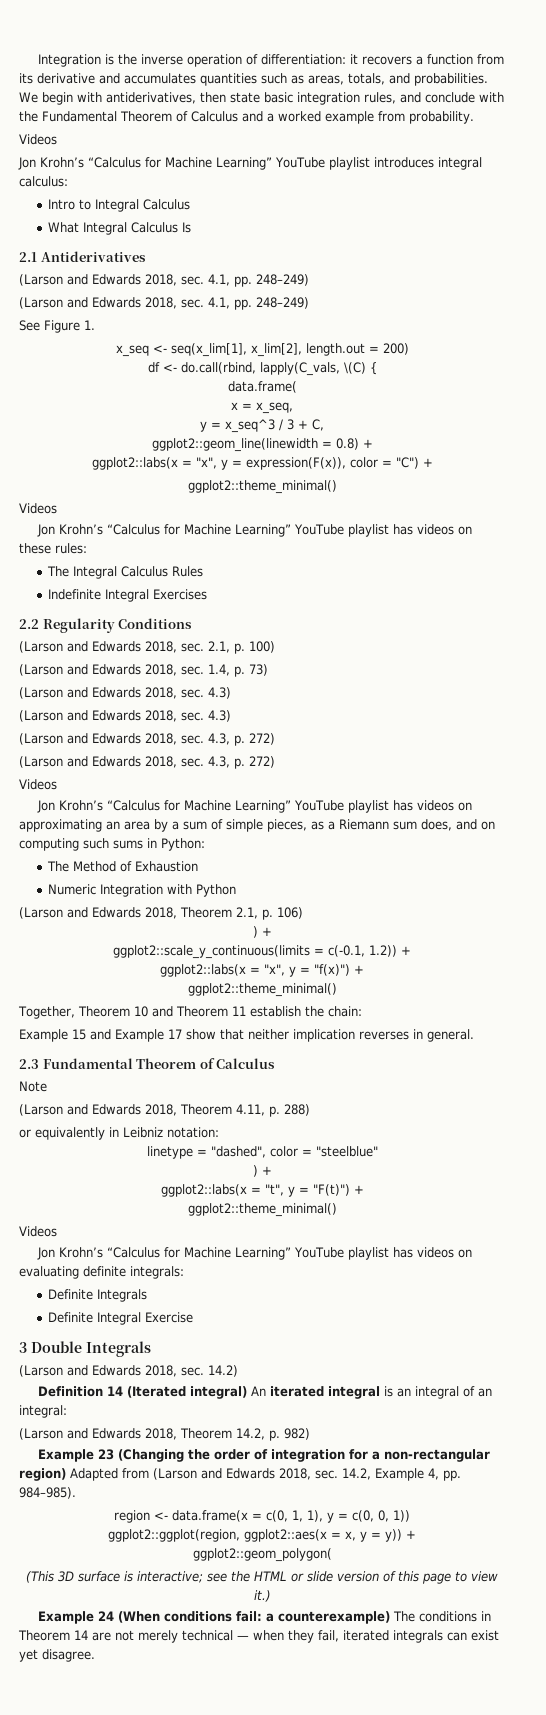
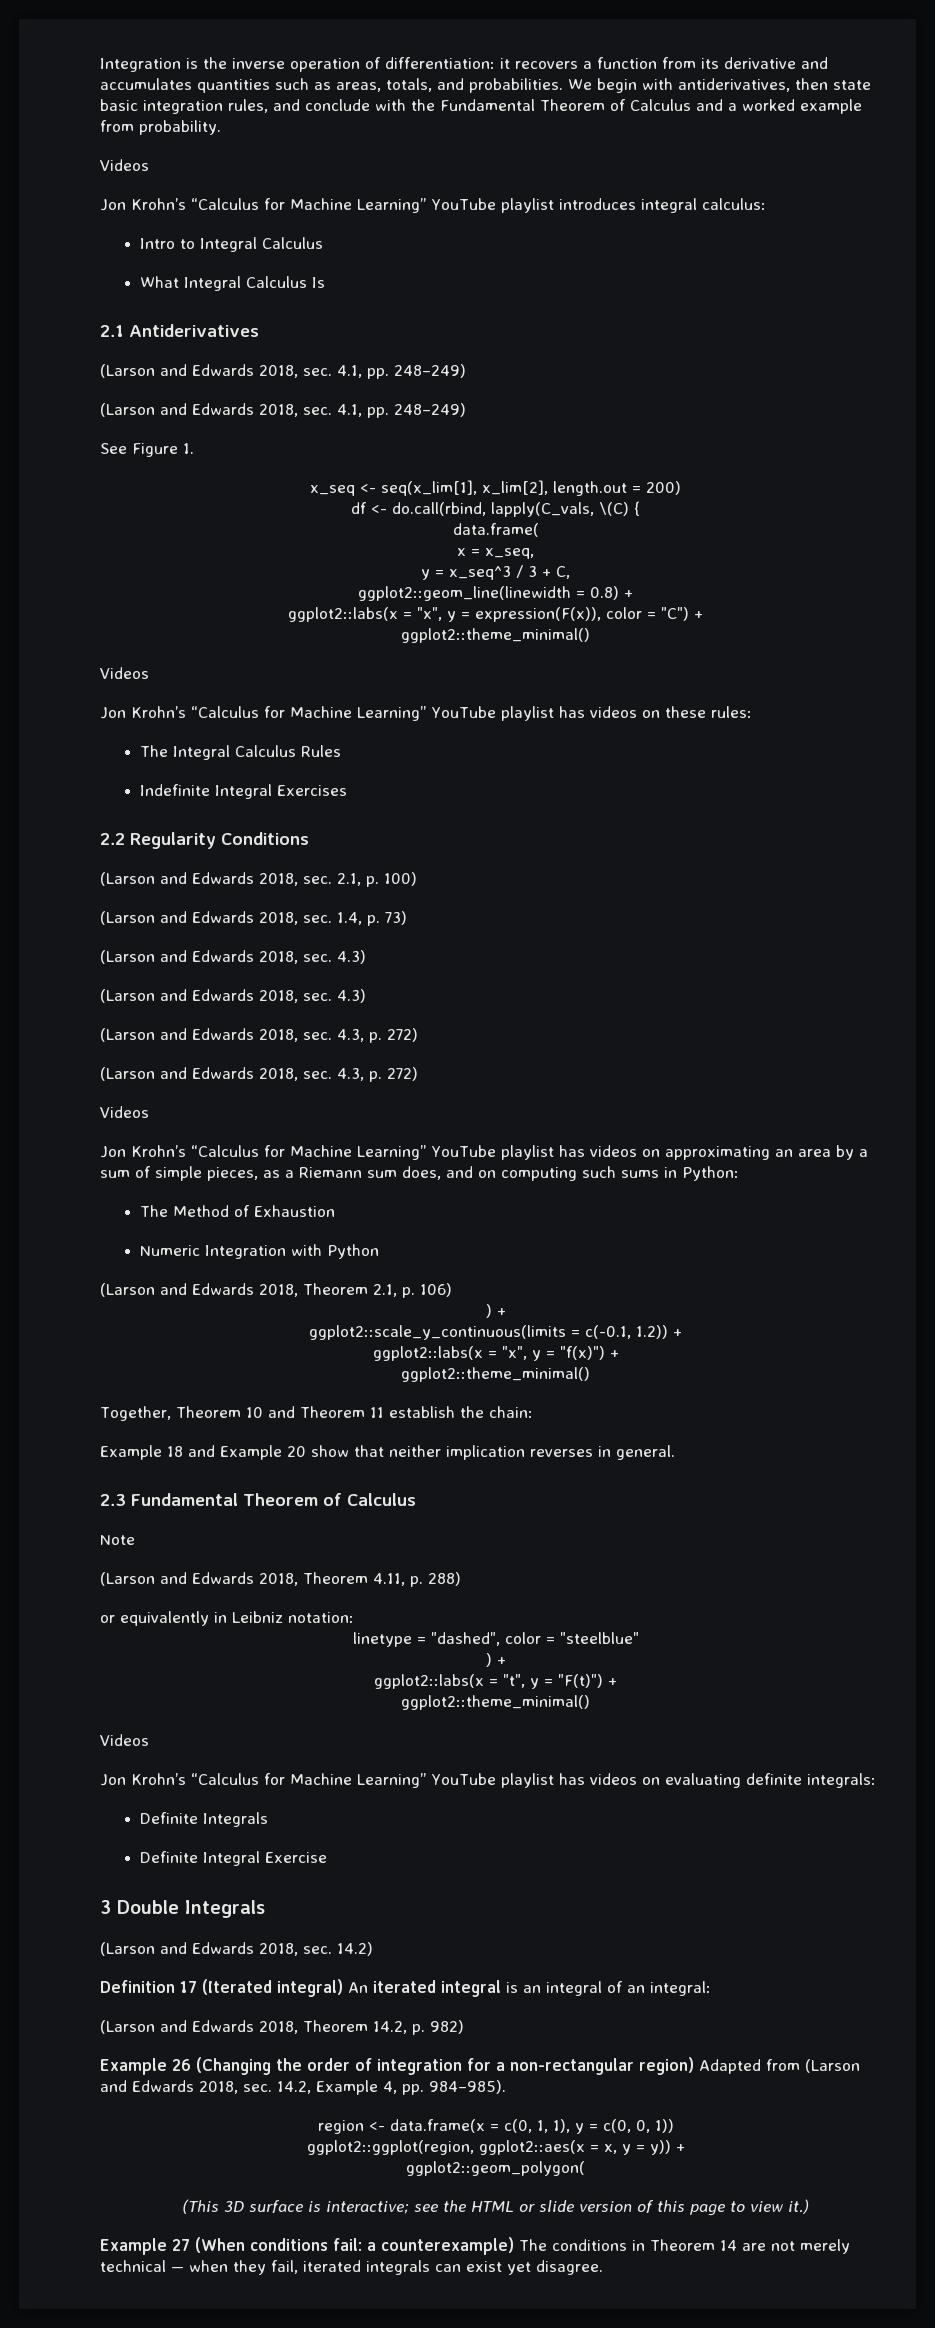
- Example 15 and Example 17 show that neither implication reverses in general.
+ Example 18 and Example 20 show that neither implication reverses in general.
- Definition 14 (Iterated integral) An iterated integral is an integral of an integral:
+ Definition 17 (Iterated integral) An iterated integral is an integral of an integral:
- Example 23 (Changing the order of integration for a non-rectangular region) Adapted from (Larson and Edwards 2018, sec. 14.2, Example 4, pp. 984–985).
+ Example 26 (Changing the order of integration for a non-rectangular region) Adapted from (Larson and Edwards 2018, sec. 14.2, Example 4, pp. 984–985).
- Example 24 (When conditions fail: a counterexample) The conditions in Theorem 14 are not merely technical — when they fail, iterated integrals can exist yet disagree.
+ Example 27 (When conditions fail: a counterexample) The conditions in Theorem 14 are not merely technical — when they fail, iterated integrals can exist yet disagree.

